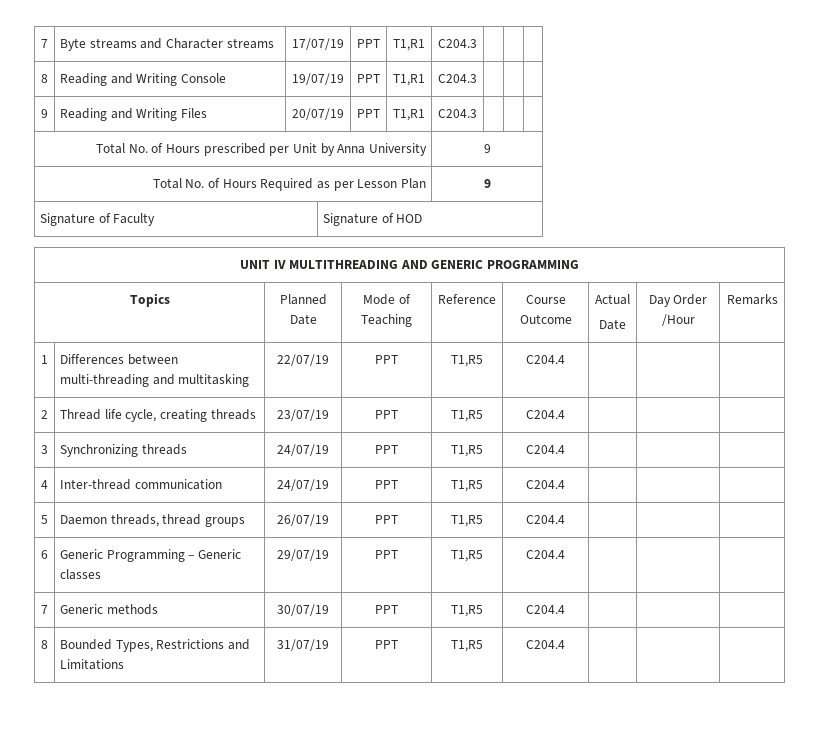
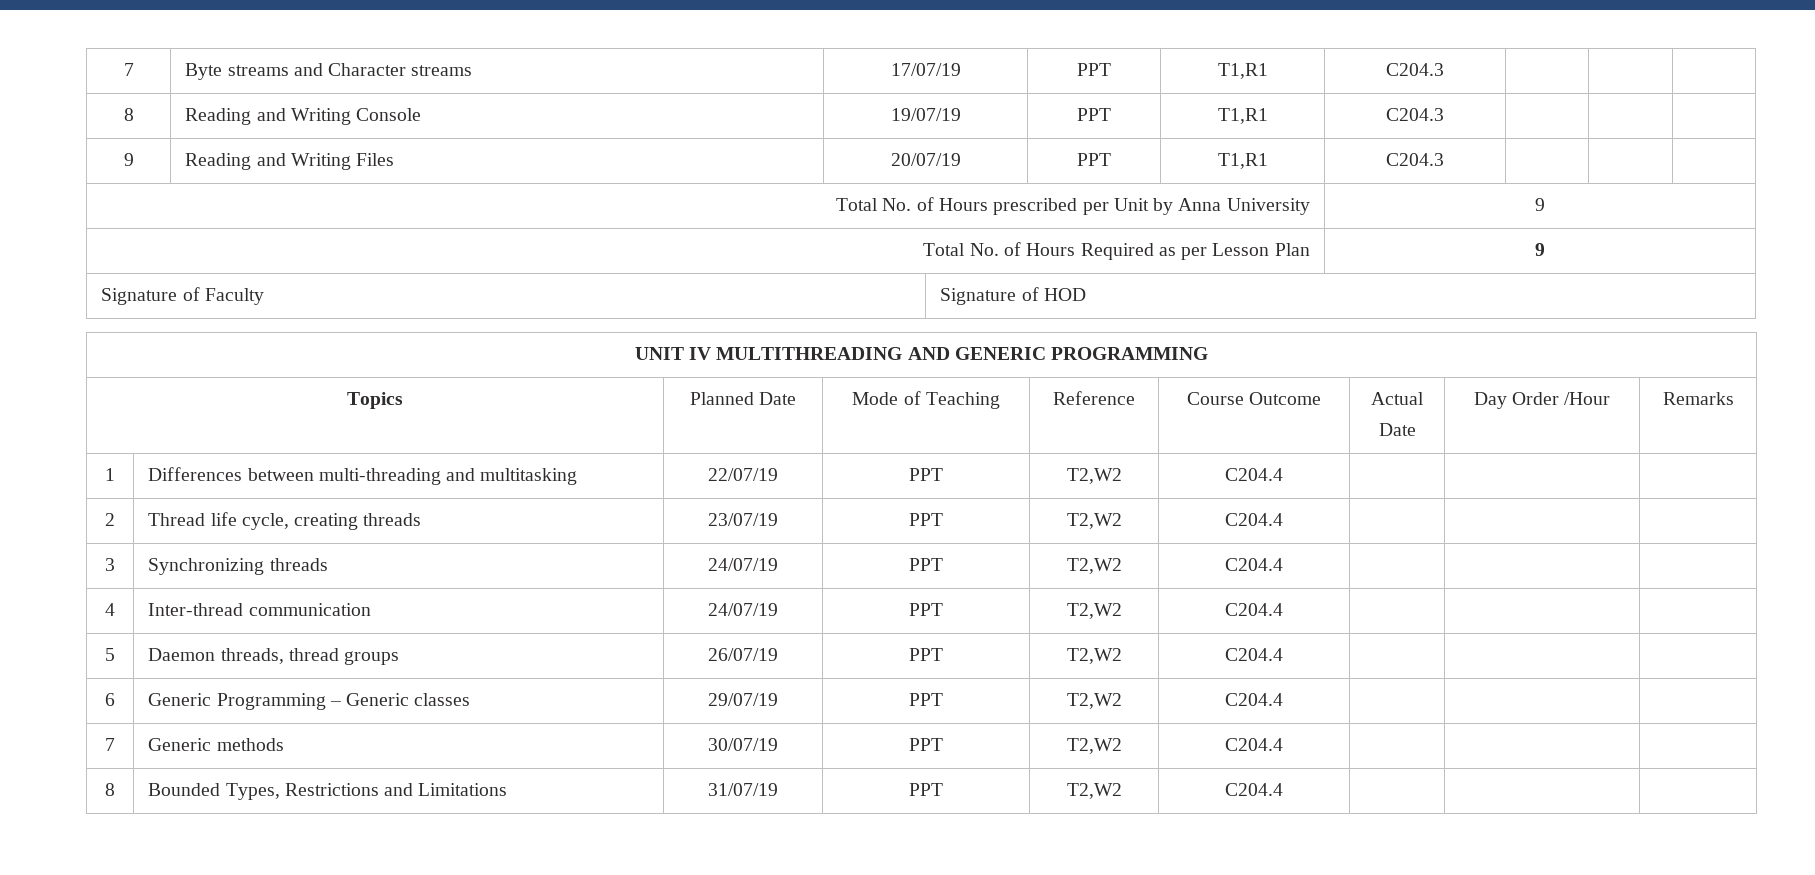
- 1 | Differences between multi-threading and multitasking | 22/07/19 | PPT | T1,R5 | C204.4 | | |
+ 1 | Differences between multi-threading and multitasking | 22/07/19 | PPT | T2,W2 | C204.4 | | |
- 2 | Thread life cycle, creating threads | 23/07/19 | PPT | T1,R5 | C204.4 | | |
+ 2 | Thread life cycle, creating threads | 23/07/19 | PPT | T2,W2 | C204.4 | | |
- 3 | Synchronizing threads | 24/07/19 | PPT | T1,R5 | C204.4 | | |
+ 3 | Synchronizing threads | 24/07/19 | PPT | T2,W2 | C204.4 | | |
- 4 | Inter-thread communication | 24/07/19 | PPT | T1,R5 | C204.4 | | |
+ 4 | Inter-thread communication | 24/07/19 | PPT | T2,W2 | C204.4 | | |
- 5 | Daemon threads, thread groups | 26/07/19 | PPT | T1,R5 | C204.4 | | |
+ 5 | Daemon threads, thread groups | 26/07/19 | PPT | T2,W2 | C204.4 | | |
- 6 | Generic Programming – Generic classes | 29/07/19 | PPT | T1,R5 | C204.4 | | |
+ 6 | Generic Programming – Generic classes | 29/07/19 | PPT | T2,W2 | C204.4 | | |
- 7 | Generic methods | 30/07/19 | PPT | T1,R5 | C204.4 | | |
+ 7 | Generic methods | 30/07/19 | PPT | T2,W2 | C204.4 | | |
- 8 | Bounded Types, Restrictions and Limitations | 31/07/19 | PPT | T1,R5 | C204.4 | | |
+ 8 | Bounded Types, Restrictions and Limitations | 31/07/19 | PPT | T2,W2 | C204.4 | | |

